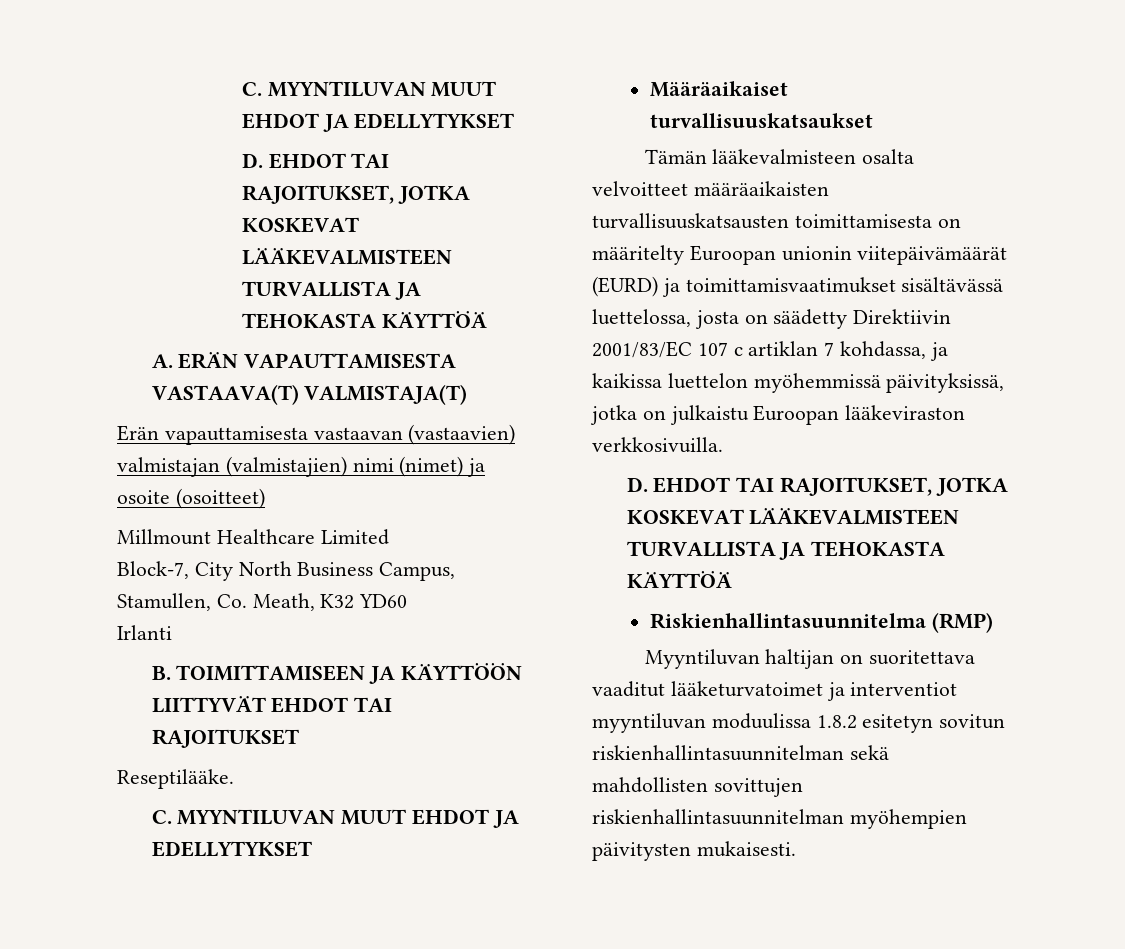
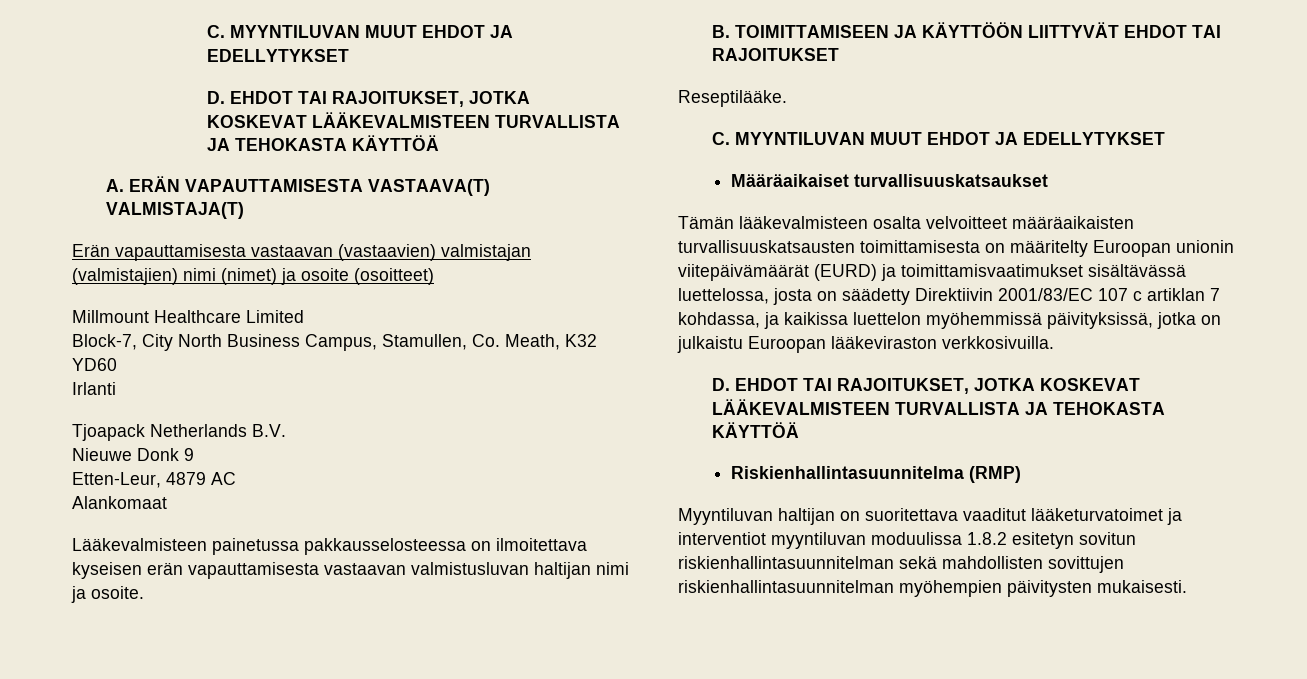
+ Tjoapack Netherlands B.V.
+ Nieuwe Donk 9
+ Etten-Leur, 4879 AC
+ Alankomaat
+ Lääkevalmisteen painetussa pakkausselosteessa on ilmoitettava kyseisen erän vapauttamisesta vastaavan valmistusluvan haltijan nimi ja osoite.

